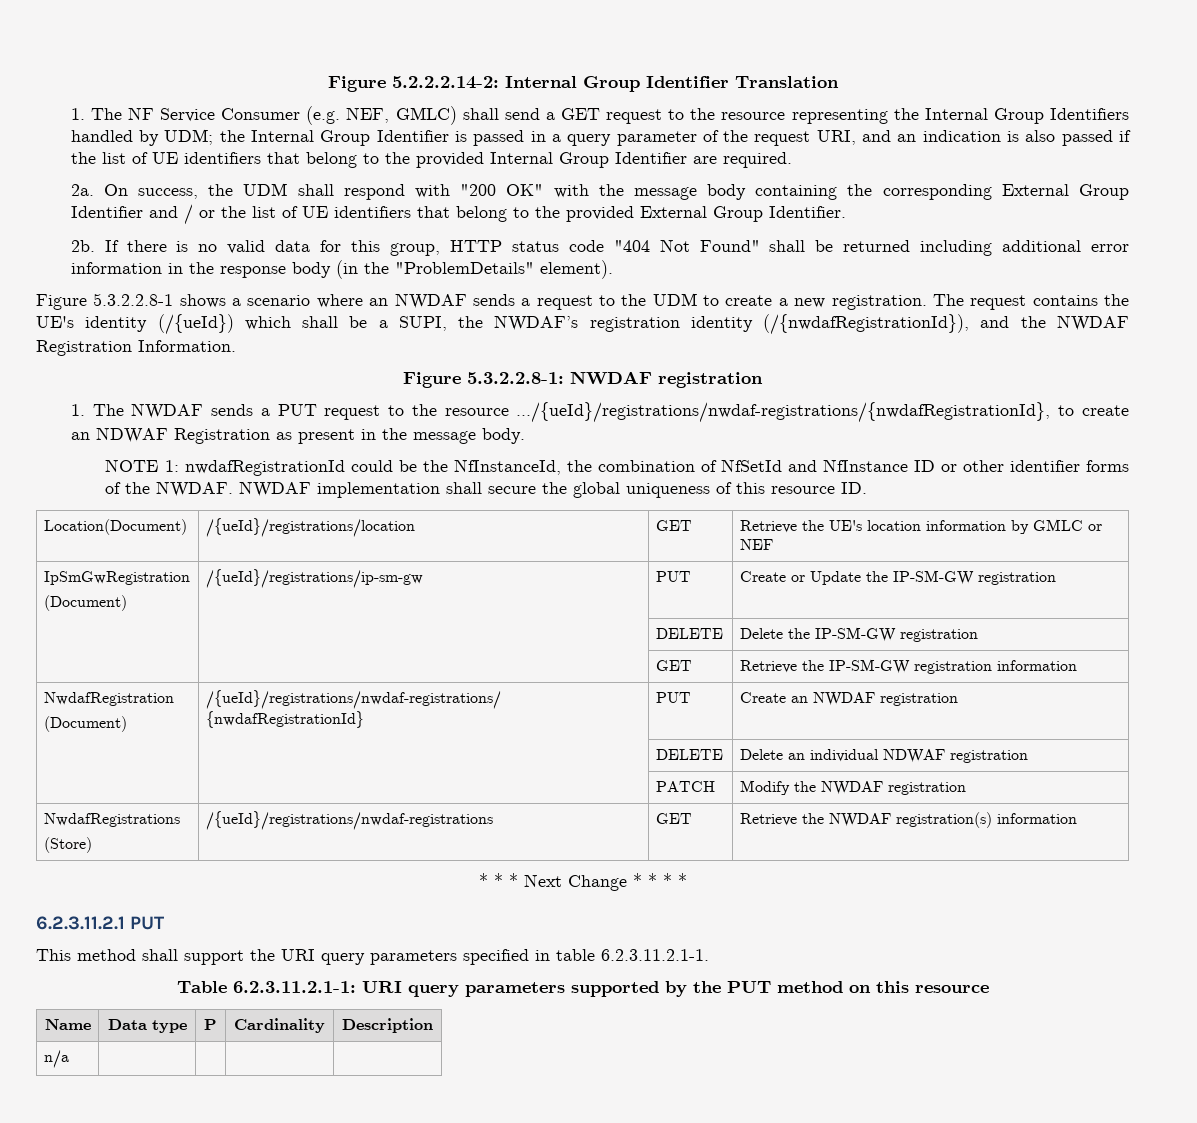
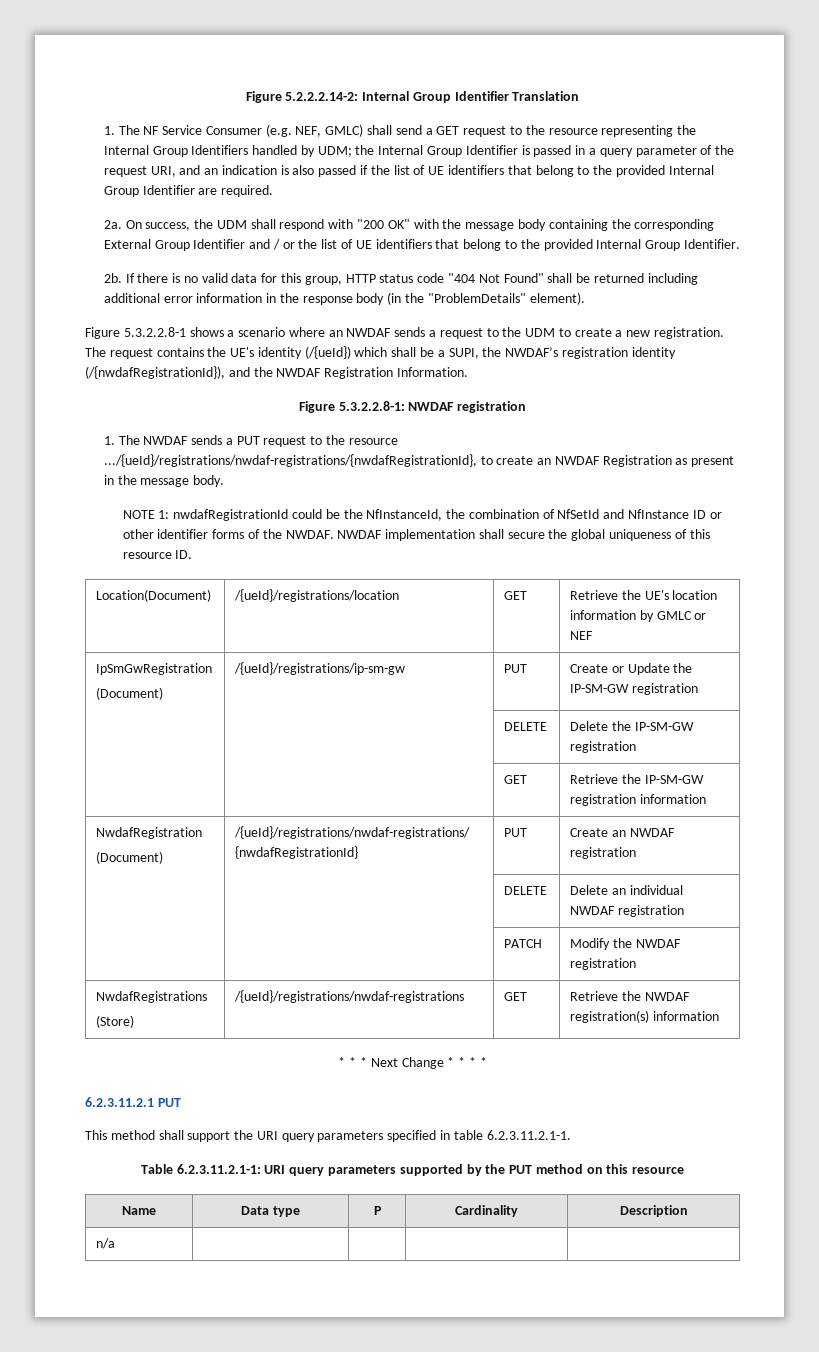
- On success, the UDM shall respond with "200 OK" with the message body containing the corresponding External Group Identifier and / or the list of UE identifiers that belong to the provided External Group Identifier.
+ On success, the UDM shall respond with "200 OK" with the message body containing the corresponding External Group Identifier and / or the list of UE identifiers that belong to the provided Internal Group Identifier.
- 1. The NWDAF sends a PUT request to the resource .../{ueId}/registrations/nwdaf-registrations/{nwdafRegistrationId}, to create an NDWAF Registration as present in the message body.
+ 1. The NWDAF sends a PUT request to the resource .../{ueId}/registrations/nwdaf-registrations/{nwdafRegistrationId}, to create an NWDAF Registration as present in the message body.
- | | DELETE | Delete an individual NDWAF registration
+ | | DELETE | Delete an individual NWDAF registration

